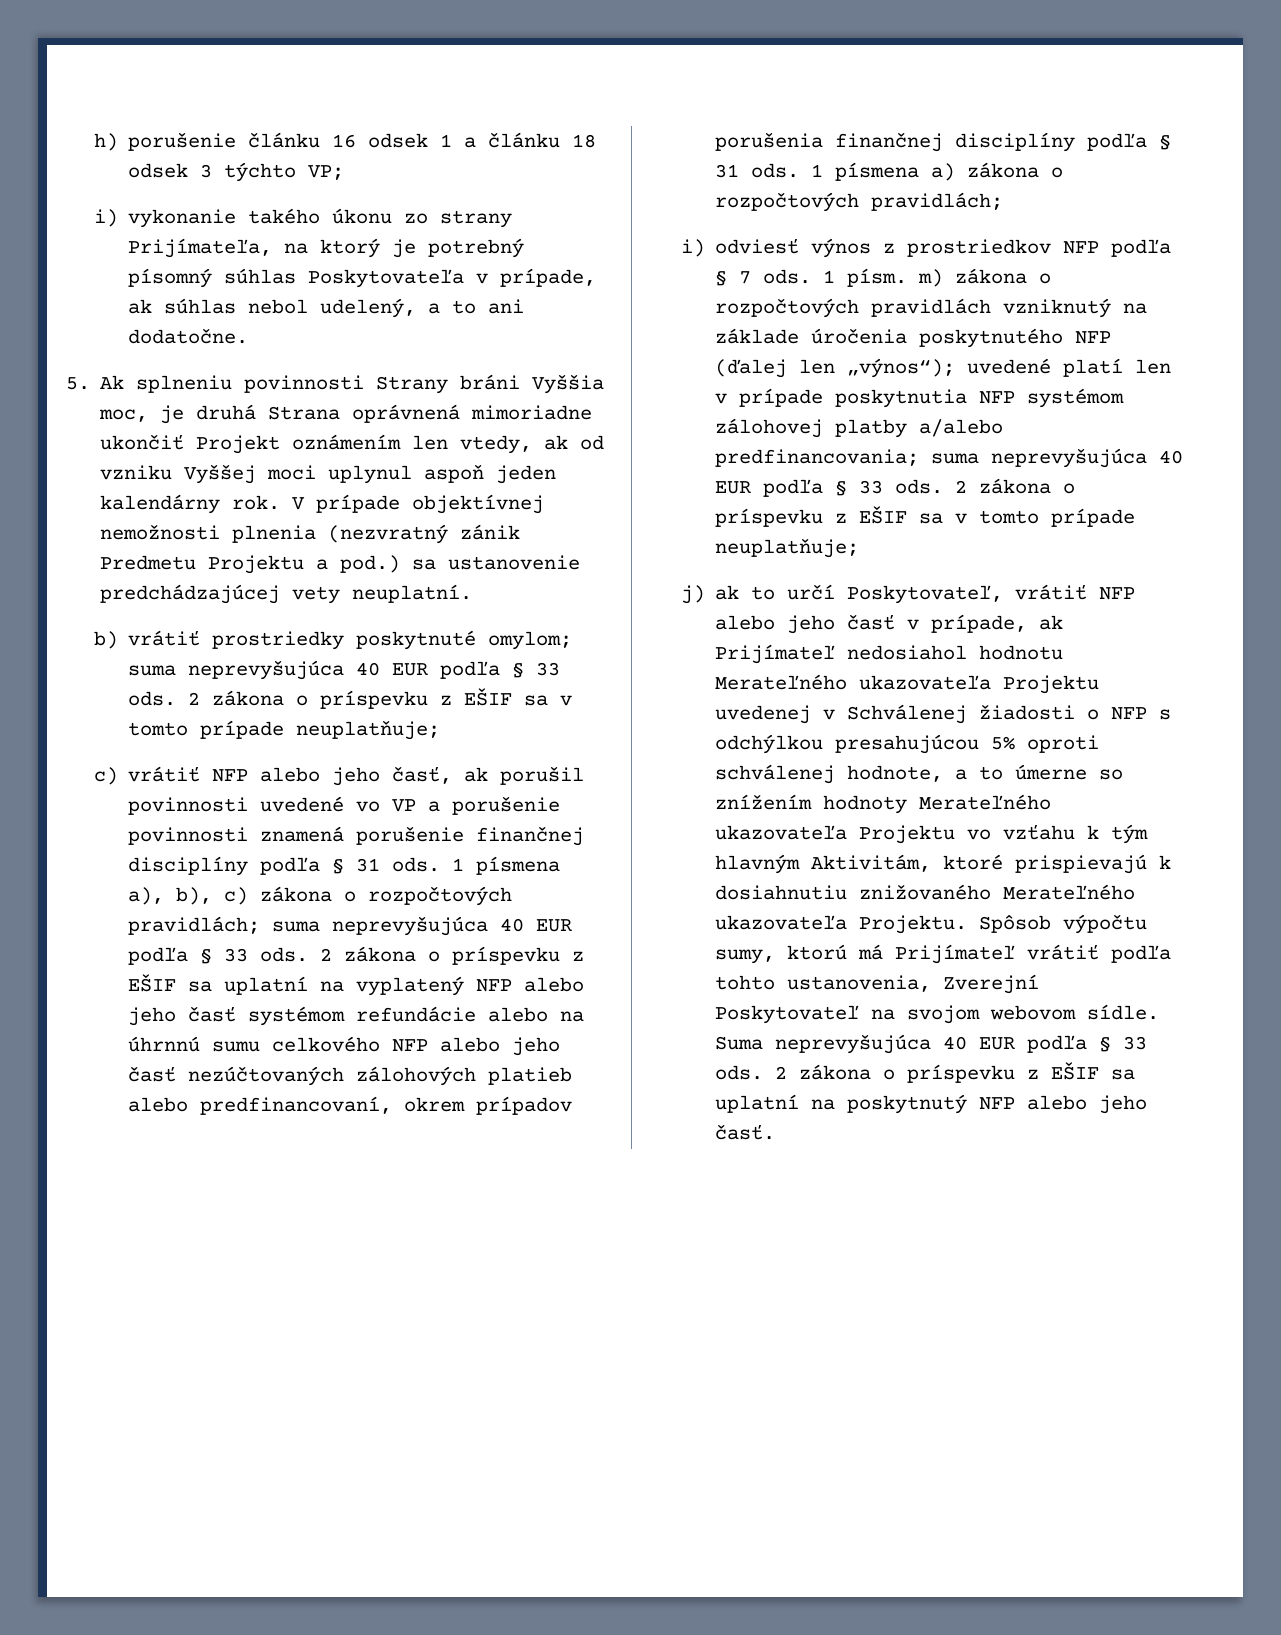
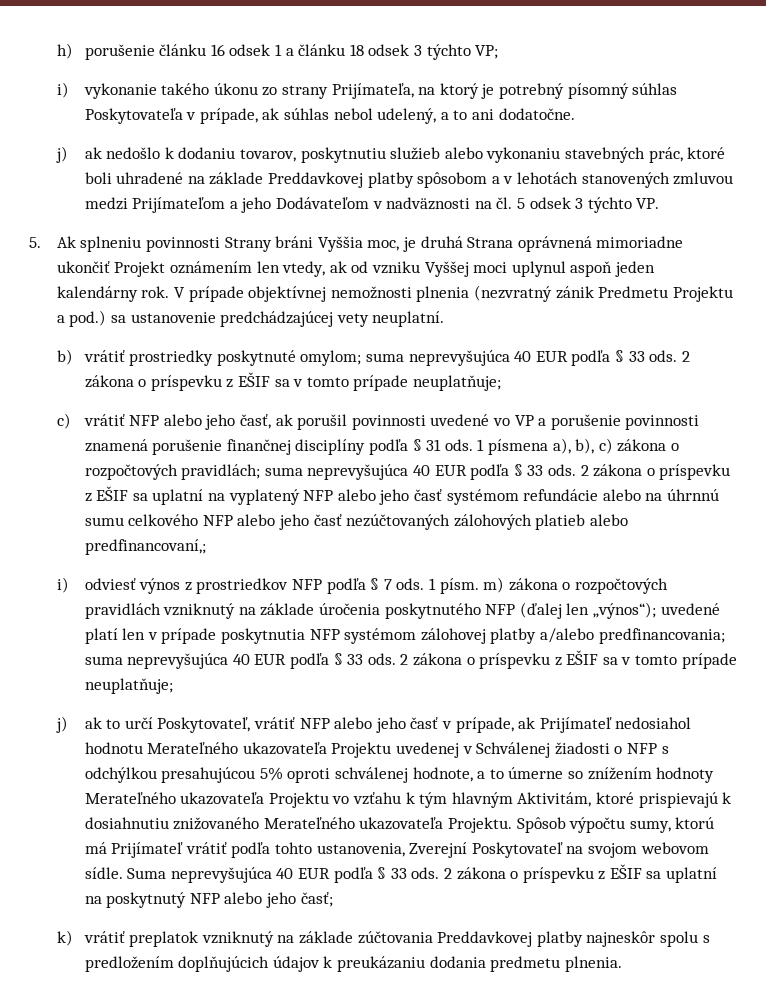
+ j) ak nedošlo k dodaniu tovarov, poskytnutiu služieb alebo vykonaniu stavebných prác, ktoré boli uhradené na základe Preddavkovej platby spôsobom a v lehotách stanovených zmluvou medzi Prijímateľom a jeho Dodávateľom v nadväznosti na čl. 5 odsek 3 týchto VP.
- 2 zákona o príspevku z EŠIF sa uplatní na vyplatený NFP alebo jeho časť systémom refundácie alebo na úhrnnú sumu celkového NFP alebo jeho časť nezúčtovaných zálohových platieb alebo predfinancovaní, okrem prípadov porušenia finančnej disciplíny podľa § 31 ods. 1 písmena a) zákona o rozpočtových pravidlách;
+ 2 zákona o príspevku z EŠIF sa uplatní na vyplatený NFP alebo jeho časť systémom refundácie alebo na úhrnnú sumu celkového NFP alebo jeho časť nezúčtovaných zálohových platieb alebo predfinancovaní,;
- 2 zákona o príspevku z EŠIF sa uplatní na poskytnutý NFP alebo jeho časť.
+ 2 zákona o príspevku z EŠIF sa uplatní na poskytnutý NFP alebo jeho časť;
+ k) vrátiť preplatok vzniknutý na základe zúčtovania Preddavkovej platby najneskôr spolu s predložením doplňujúcich údajov k preukázaniu dodania predmetu plnenia.

